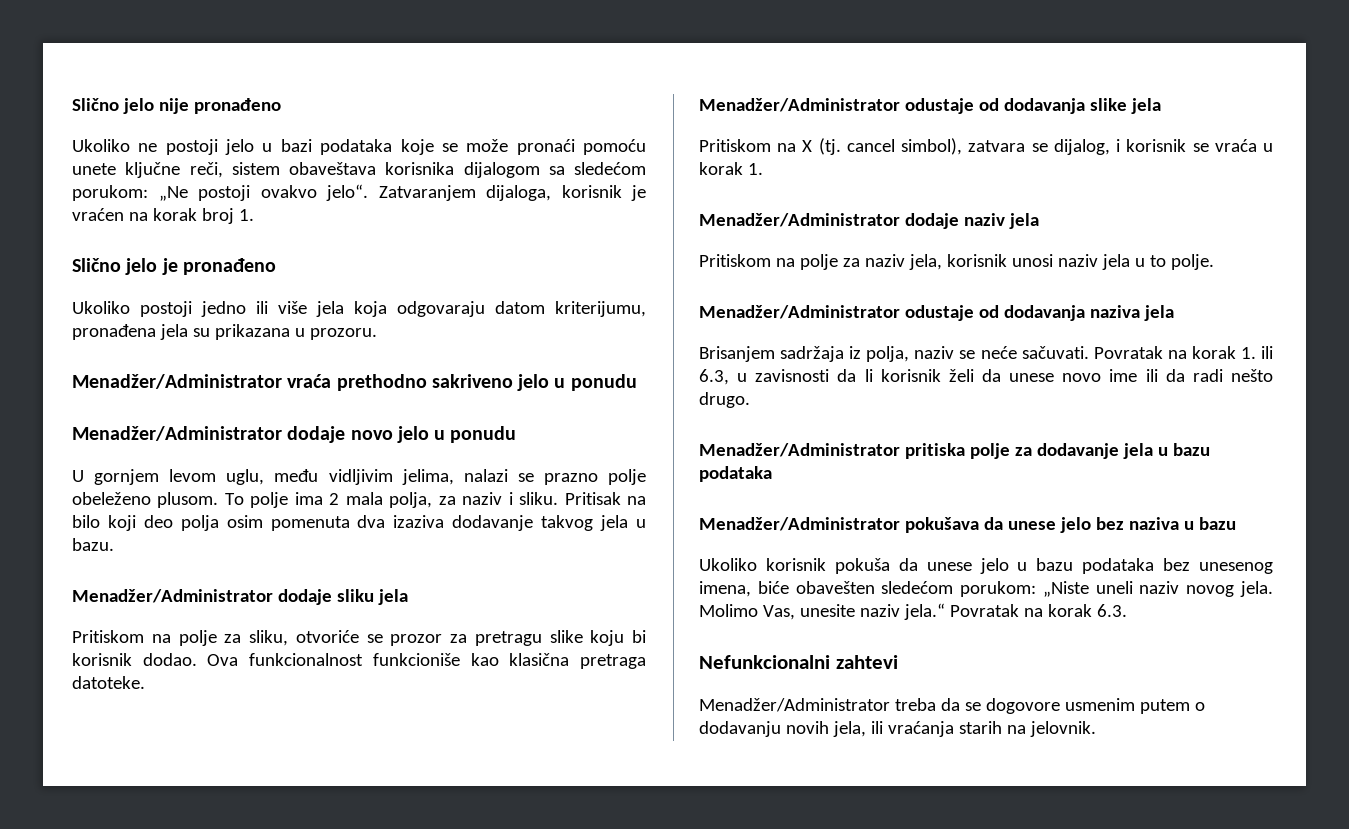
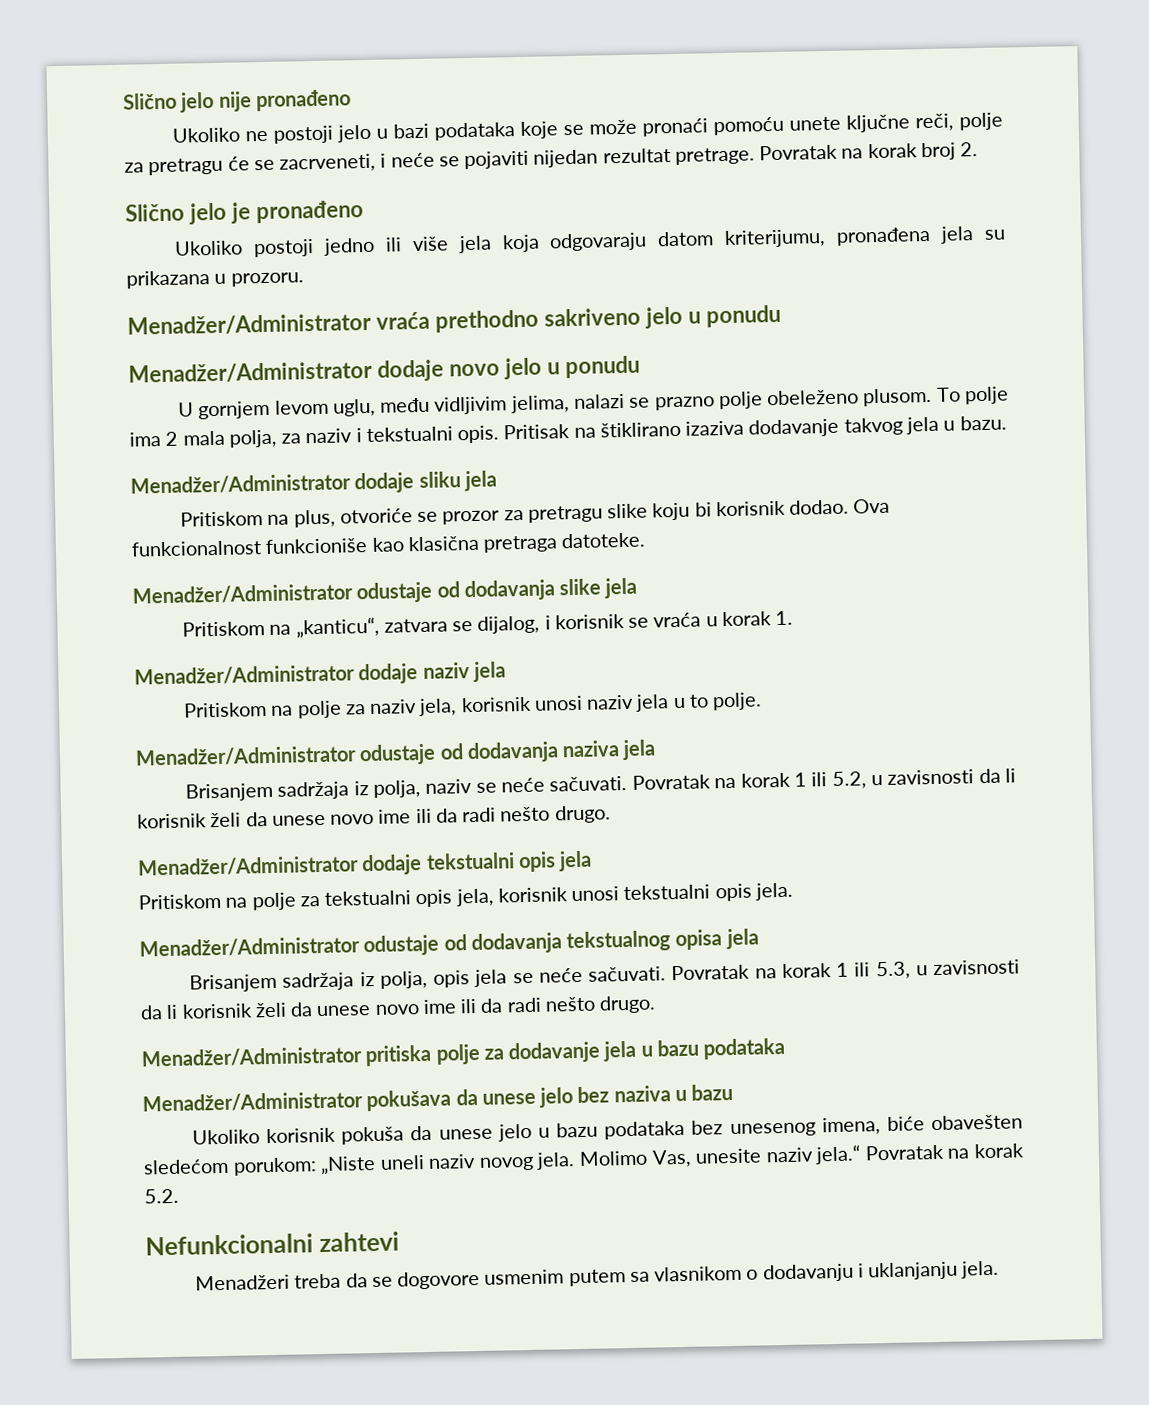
- Ukoliko ne postoji jelo u bazi podataka koje se može pronaći pomoću unete ključne reči, sistem obaveštava korisnika dijalogom sa sledećom porukom: „Ne postoji ovakvo jelo“. Zatvaranjem dijaloga, korisnik je vraćen na korak broj 1.
+ Ukoliko ne postoji jelo u bazi podataka koje se može pronaći pomoću unete ključne reči, polje za pretragu će se zacrveneti, i neće se pojaviti nijedan rezultat pretrage. Povratak na korak broj 2.
- To polje ima 2 mala polja, za naziv i sliku. Pritisak na bilo koji deo polja osim pomenuta dva izaziva dodavanje takvog jela u bazu.
+ To polje ima 2 mala polja, za naziv i tekstualni opis. Pritisak na štiklirano izaziva dodavanje takvog jela u bazu.
- Pritiskom na polje za sliku, otvoriće se prozor za pretragu slike koju bi korisnik dodao.
+ Pritiskom na plus, otvoriće se prozor za pretragu slike koju bi korisnik dodao.
- Pritiskom na X (tj. cancel simbol), zatvara se dijalog, i korisnik se vraća u korak 1.
+ Pritiskom na „kanticu“, zatvara se dijalog, i korisnik se vraća u korak 1.
- Povratak na korak 1. ili 6.3, u zavisnosti da li korisnik želi da unese novo ime ili da radi nešto drugo.
+ Povratak na korak 1 ili 5.2, u zavisnosti da li korisnik želi da unese novo ime ili da radi nešto drugo.
+ Menadžer/Administrator dodaje tekstualni opis jela
+ Pritiskom na polje za tekstualni opis jela, korisnik unosi tekstualni opis jela.
+ Menadžer/Administrator odustaje od dodavanja tekstualnog opisa jela
+ Brisanjem sadržaja iz polja, opis jela se neće sačuvati. Povratak na korak 1 ili 5.3, u zavisnosti da li korisnik želi da unese novo ime ili da radi nešto drugo.
- Molimo Vas, unesite naziv jela.“ Povratak na korak 6.3.
+ Molimo Vas, unesite naziv jela.“ Povratak na korak 5.2.
- Menadžer/Administrator treba da se dogovore usmenim putem o dodavanju novih jela, ili vraćanja starih na jelovnik.
+ Menadžeri treba da se dogovore usmenim putem sa vlasnikom o dodavanju i uklanjanju jela.

